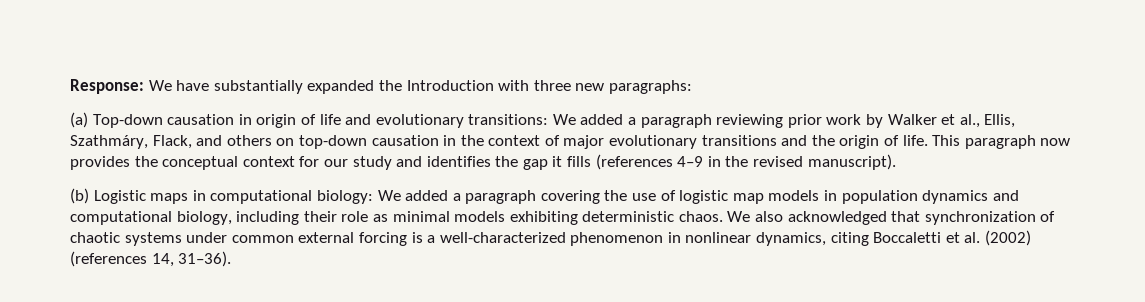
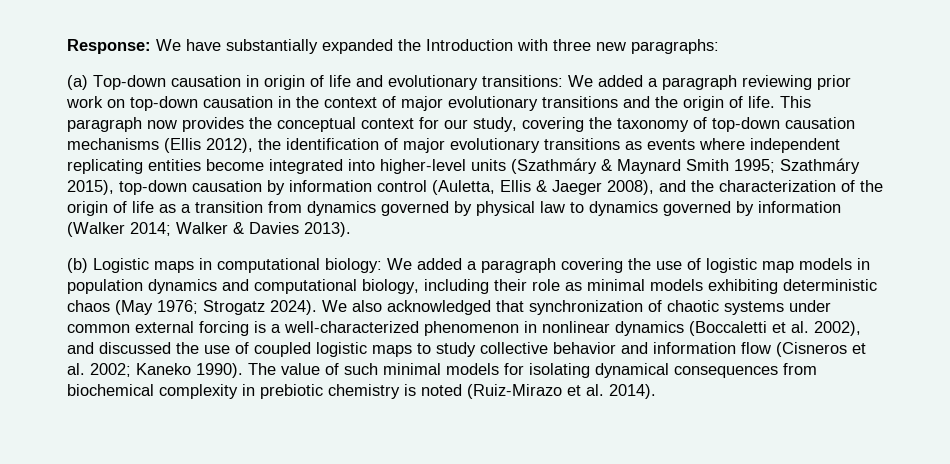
- (a) Top-down causation in origin of life and evolutionary transitions: We added a paragraph reviewing prior work by Walker et al., Ellis, Szathmáry, Flack, and others on top-down causation in the context of major evolutionary transitions and the origin of life.
+ (a) Top-down causation in origin of life and evolutionary transitions: We added a paragraph reviewing prior work on top-down causation in the context of major evolutionary transitions and the origin of life.
- This paragraph now provides the conceptual context for our study and identifies the gap it fills (references 4–9 in the revised manuscript).
+ This paragraph now provides the conceptual context for our study, covering the taxonomy of top-down causation mechanisms (Ellis 2012), the identification of major evolutionary transitions as events where independent replicating entities become integrated into higher-level units (Szathmáry & Maynard Smith 1995; Szathmáry 2015), top-down causation by information control (Auletta, Ellis & Jaeger 2008), and the characterization of the origin of life as a transition from dynamics governed by physical law to dynamics governed by information (Walker 2014; Walker & Davies 2013).
- (b) Logistic maps in computational biology: We added a paragraph covering the use of logistic map models in population dynamics and computational biology, including their role as minimal models exhibiting deterministic chaos.
+ (b) Logistic maps in computational biology: We added a paragraph covering the use of logistic map models in population dynamics and computational biology, including their role as minimal models exhibiting deterministic chaos (May 1976; Strogatz 2024).
- We also acknowledged that synchronization of chaotic systems under common external forcing is a well-characterized phenomenon in nonlinear dynamics, citing Boccaletti et al. (2002) (references 14, 31–36).
+ We also acknowledged that synchronization of chaotic systems under common external forcing is a well-characterized phenomenon in nonlinear dynamics (Boccaletti et al. 2002), and discussed the use of coupled logistic maps to study collective behavior and information flow (Cisneros et al. 2002; Kaneko 1990). The value of such minimal models for isolating dynamical consequences from biochemical complexity in prebiotic chemistry is noted (Ruiz-Mirazo et al. 2014).

